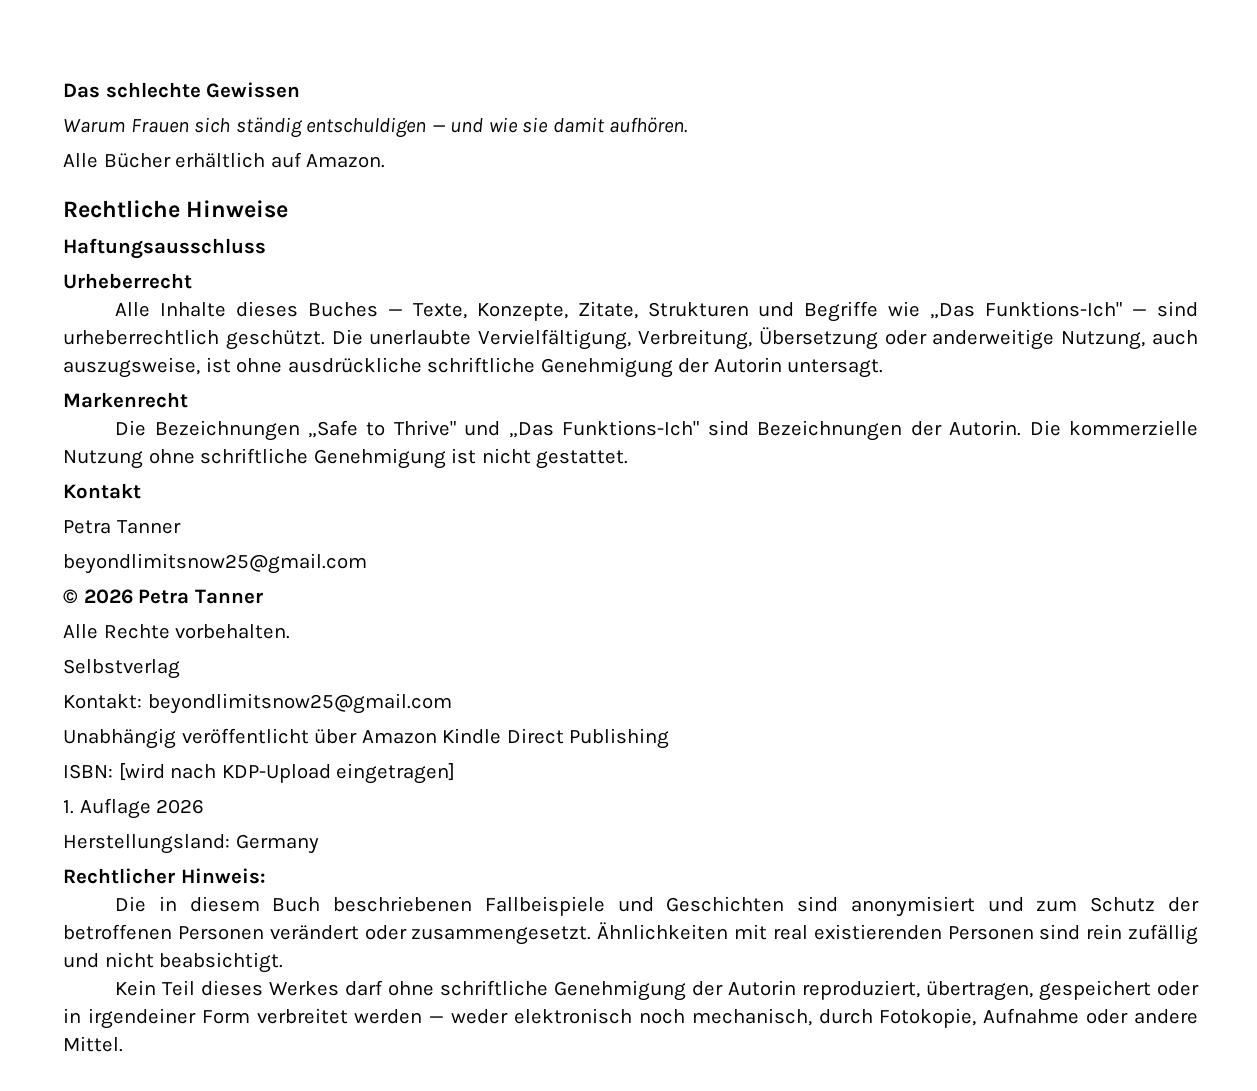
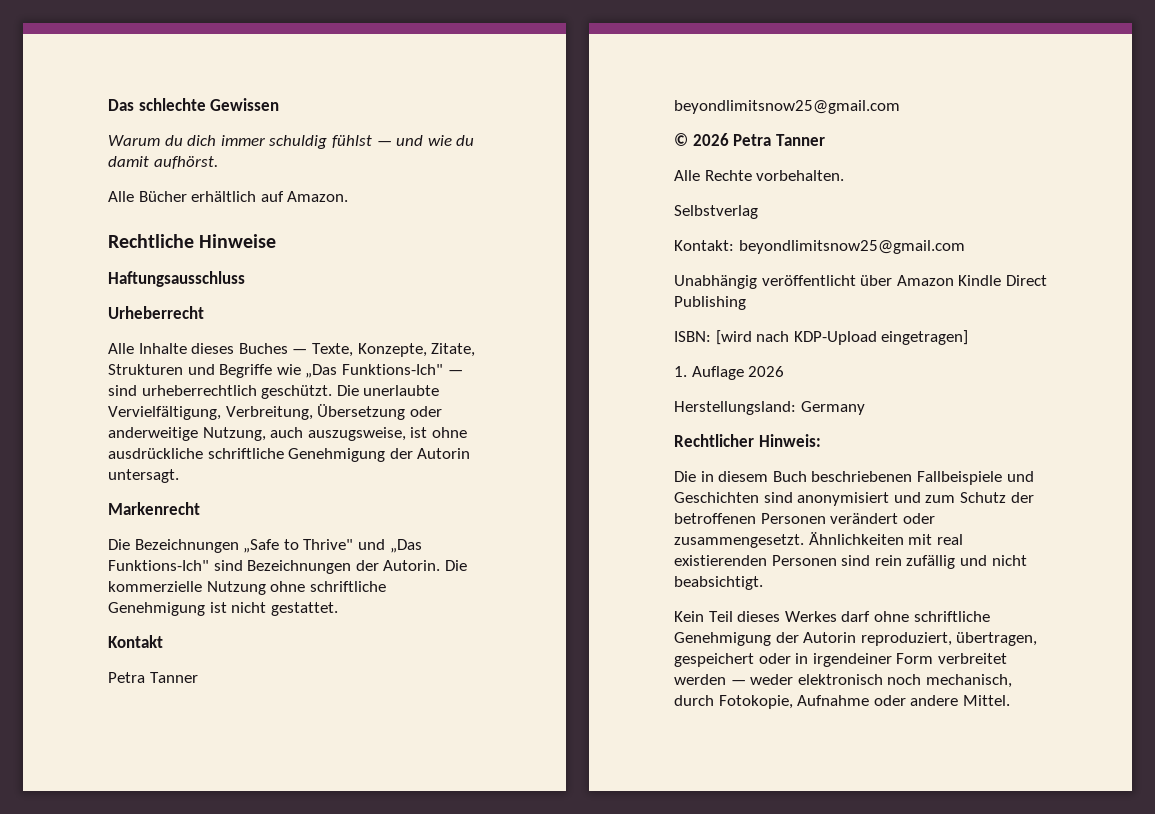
- Warum Frauen sich ständig entschuldigen — und wie sie damit aufhören.
+ Warum du dich immer schuldig fühlst — und wie du damit aufhörst.

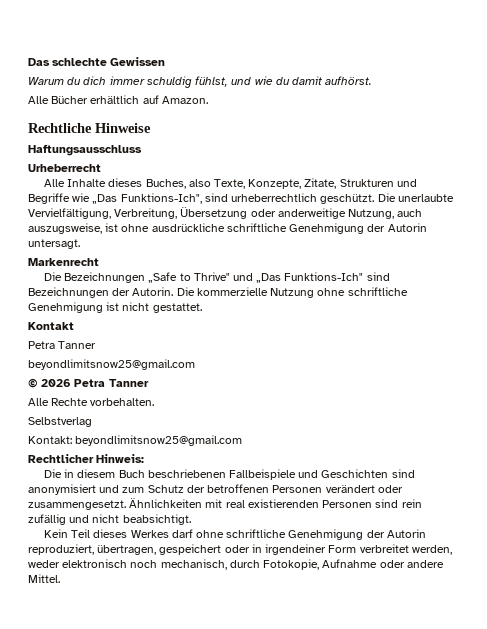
- Warum du dich immer schuldig fühlst — und wie du damit aufhörst.
+ Warum du dich immer schuldig fühlst, und wie du damit aufhörst.
- Alle Inhalte dieses Buches — Texte, Konzepte, Zitate, Strukturen und Begriffe wie „Das Funktions-Ich" — sind urheberrechtlich geschützt.
+ Alle Inhalte dieses Buches, also Texte, Konzepte, Zitate, Strukturen und Begriffe wie „Das Funktions-Ich", sind urheberrechtlich geschützt.
- Unabhängig veröffentlicht über Amazon Kindle Direct Publishing
- ISBN: [wird nach KDP-Upload eingetragen]
- 1. Auflage 2026
- Herstellungsland: Germany
- Kein Teil dieses Werkes darf ohne schriftliche Genehmigung der Autorin reproduziert, übertragen, gespeichert oder in irgendeiner Form verbreitet werden — weder elektronisch noch mechanisch, durch Fotokopie, Aufnahme oder andere Mittel.
+ Kein Teil dieses Werkes darf ohne schriftliche Genehmigung der Autorin reproduziert, übertragen, gespeichert oder in irgendeiner Form verbreitet werden, weder elektronisch noch mechanisch, durch Fotokopie, Aufnahme oder andere Mittel.

